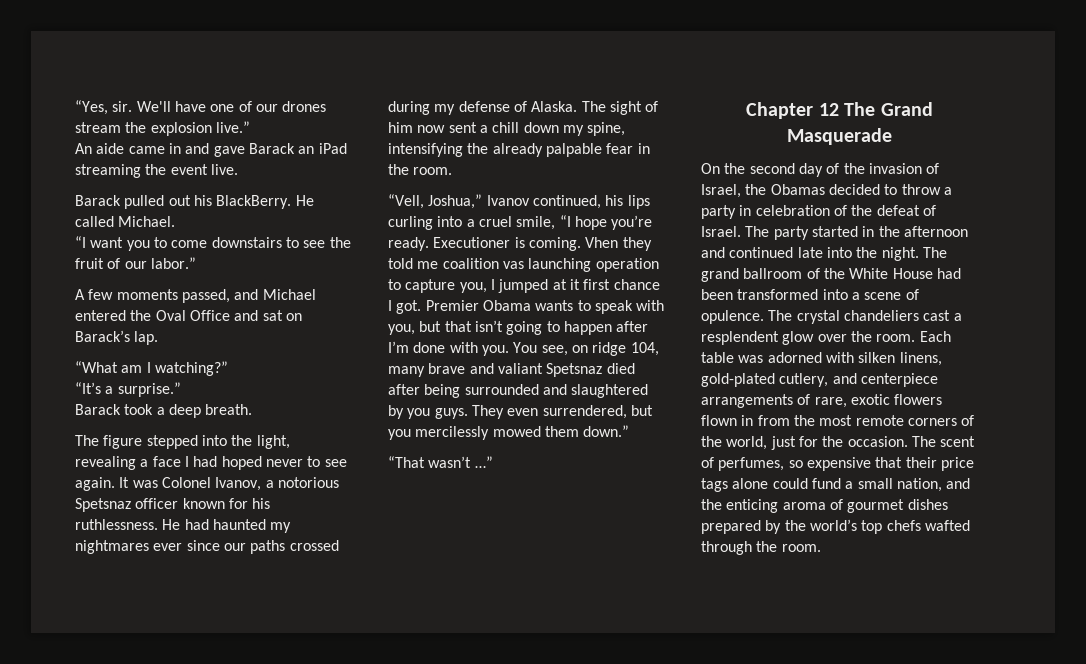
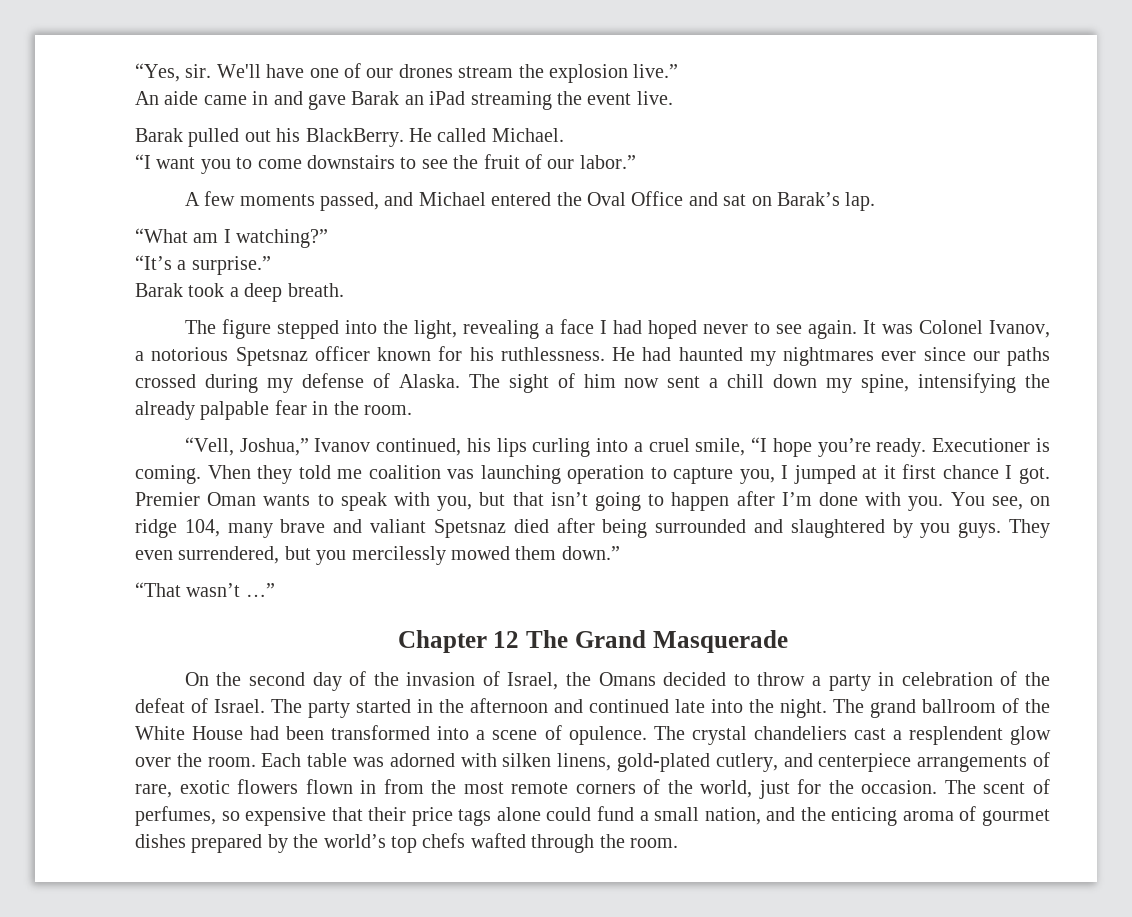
- An aide came in and gave Barack an iPad streaming the event live.
+ An aide came in and gave Barak an iPad streaming the event live.
- Barack pulled out his BlackBerry.
+ Barak pulled out his BlackBerry.
- A few moments passed, and Michael entered the Oval Office and sat on Barack’s lap.
+ A few moments passed, and Michael entered the Oval Office and sat on Barak’s lap.
- Barack took a deep breath.
+ Barak took a deep breath.
- Premier Obama wants to speak with you, but that isn’t going to happen after I’m done with you.
+ Premier Oman wants to speak with you, but that isn’t going to happen after I’m done with you.
- On the second day of the invasion of Israel, the Obamas decided to throw a party in celebration of the defeat of Israel.
+ On the second day of the invasion of Israel, the Omans decided to throw a party in celebration of the defeat of Israel.

